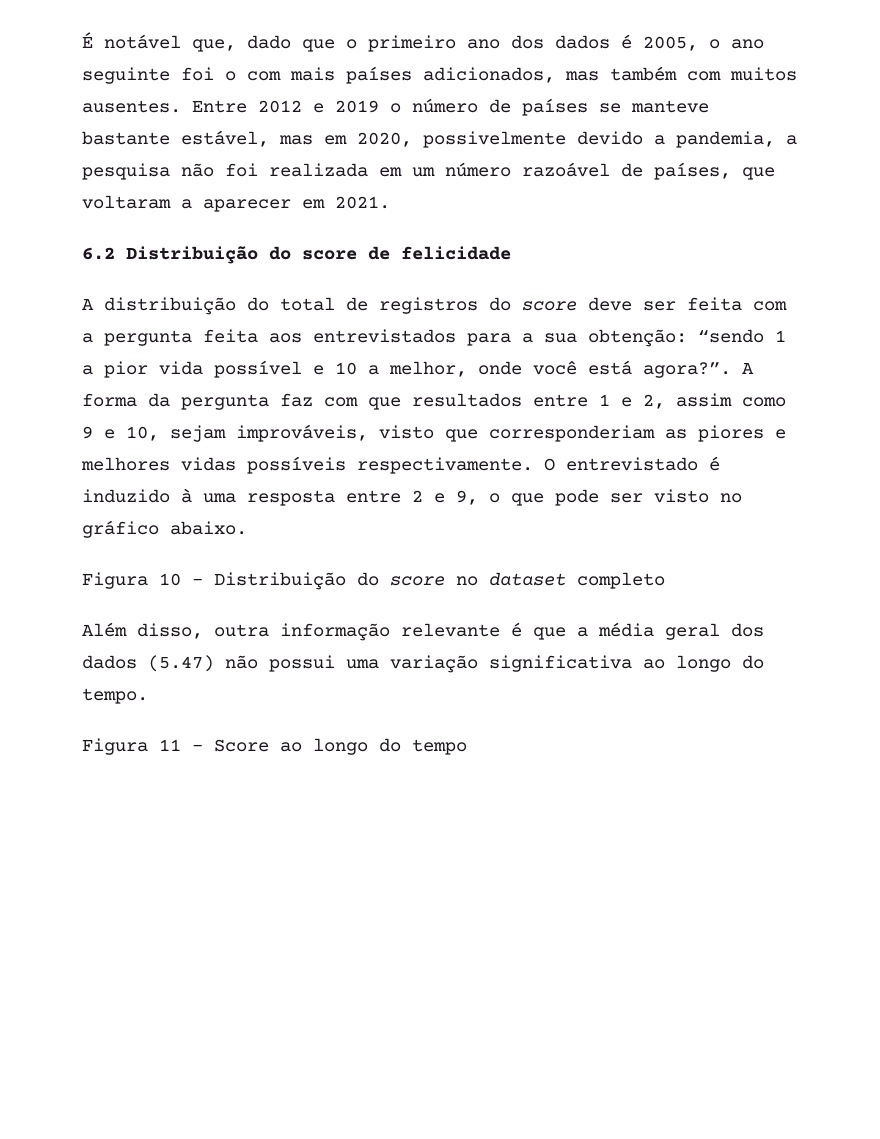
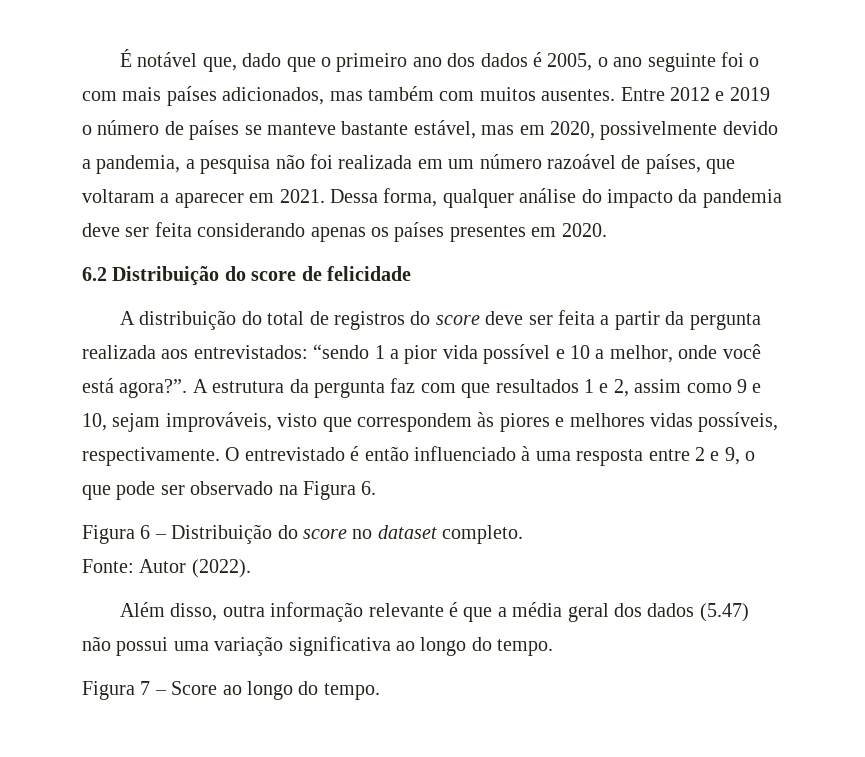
+ Dessa forma, qualquer análise do impacto da pandemia deve ser feita considerando apenas os países presentes em 2020.
- A distribuição do total de registros do score deve ser feita com a pergunta feita aos entrevistados para a sua obtenção: “sendo 1 a pior vida possível e 10 a melhor, onde você está agora?”.
+ A distribuição do total de registros do score deve ser feita a partir da pergunta realizada aos entrevistados: “sendo 1 a pior vida possível e 10 a melhor, onde você está agora?”.
- A forma da pergunta faz com que resultados entre 1 e 2, assim como 9 e 10, sejam improváveis, visto que corresponderiam as piores e melhores vidas possíveis respectivamente.
+ A estrutura da pergunta faz com que resultados 1 e 2, assim como 9 e 10, sejam improváveis, visto que correspondem às piores e melhores vidas possíveis, respectivamente.
- O entrevistado é induzido à uma resposta entre 2 e 9, o que pode ser visto no gráfico abaixo.
- Figura 10 – Distribuição do score no dataset completo
+ O entrevistado é então influenciado à uma resposta entre 2 e 9, o que pode ser observado na Figura 6.
+ Figura 6 – Distribuição do score no dataset completo.
+ Fonte: Autor (2022).
- Figura 11 – Score ao longo do tempo
+ Figura 7 – Score ao longo do tempo.

